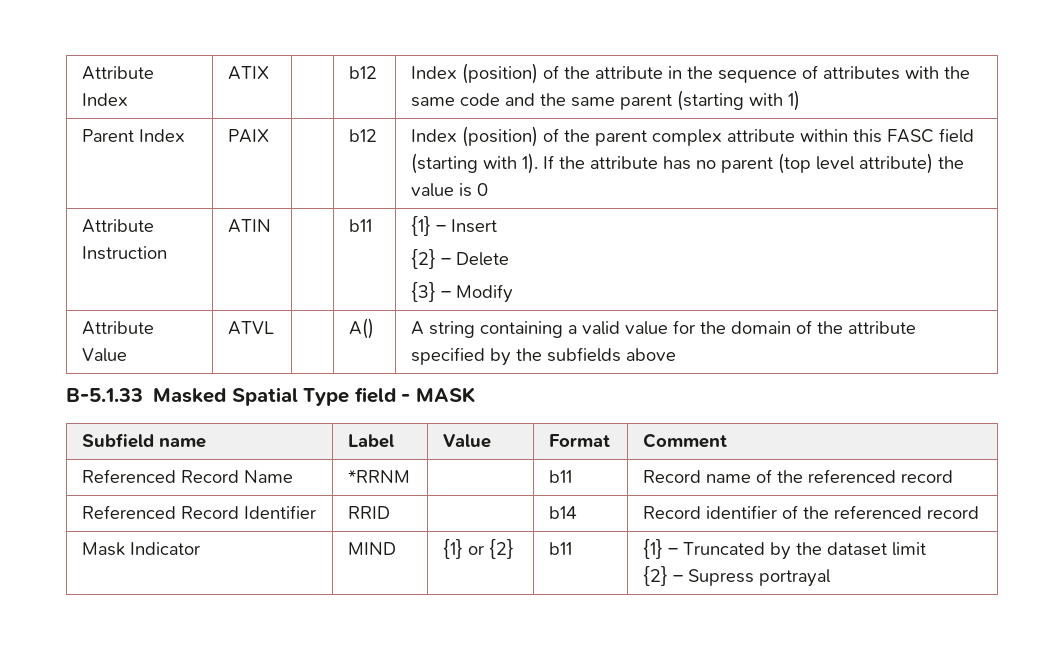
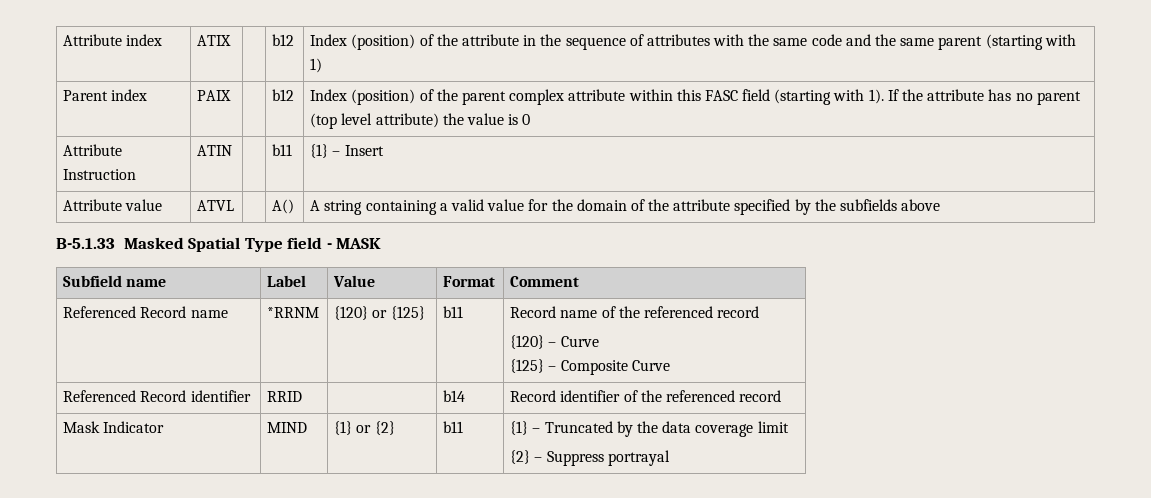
- Attribute Index | ATIX | | b12 | Index (position) of the attribute in the sequence of attributes with the same code and the same parent (starting with 1)
+ Attribute index | ATIX | | b12 | Index (position) of the attribute in the sequence of attributes with the same code and the same parent (starting with 1)
- Parent Index | PAIX | | b12 | Index (position) of the parent complex attribute within this FASC field (starting with 1). If the attribute has no parent (top level attribute) the value is 0
+ Parent index | PAIX | | b12 | Index (position) of the parent complex attribute within this FASC field (starting with 1). If the attribute has no parent (top level attribute) the value is 0
  Attribute Instruction | ATIN | | b11 | {1} – Insert
- {2} – Delete
- {3} – Modify
- Attribute Value | ATVL | | A() | A string containing a valid value for the domain of the attribute specified by the subfields above
+ Attribute value | ATVL | | A() | A string containing a valid value for the domain of the attribute specified by the subfields above
- Referenced Record Name | *RRNM | | b11 | Record name of the referenced record
- Referenced Record Identifier | RRID | | b14 | Record identifier of the referenced record
+ Referenced Record name | *RRNM | {120} or {125} | b11 | Record name of the referenced record
+ {120} – Curve
+ {125} – Composite Curve
+ Referenced Record identifier | RRID | | b14 | Record identifier of the referenced record
- Mask Indicator | MIND | {1} or {2} | b11 | {1} – Truncated by the dataset limit
- {2} – Supress portrayal
+ Mask Indicator | MIND | {1} or {2} | b11 | {1} – Truncated by the data coverage limit
+ {2} – Suppress portrayal

